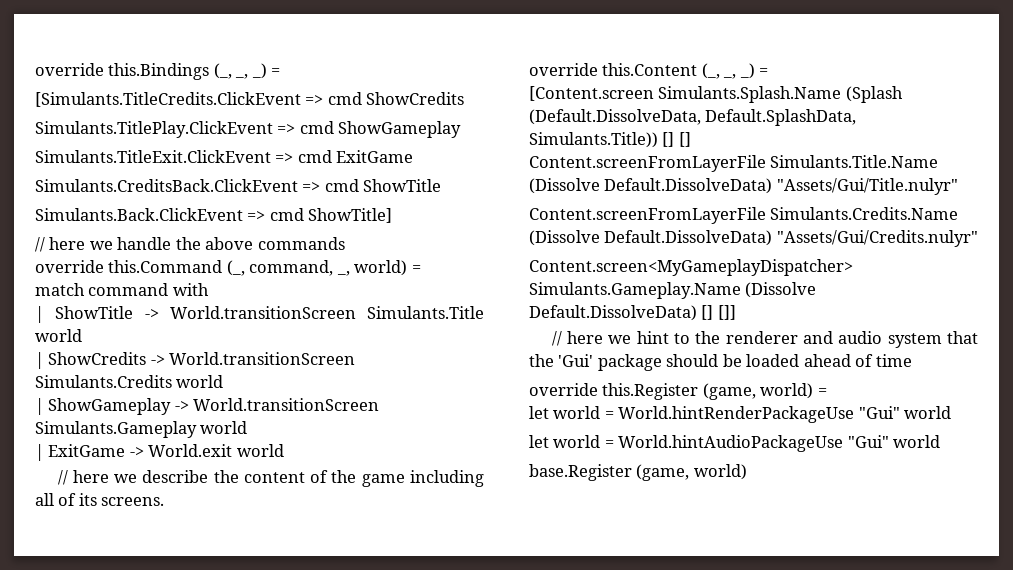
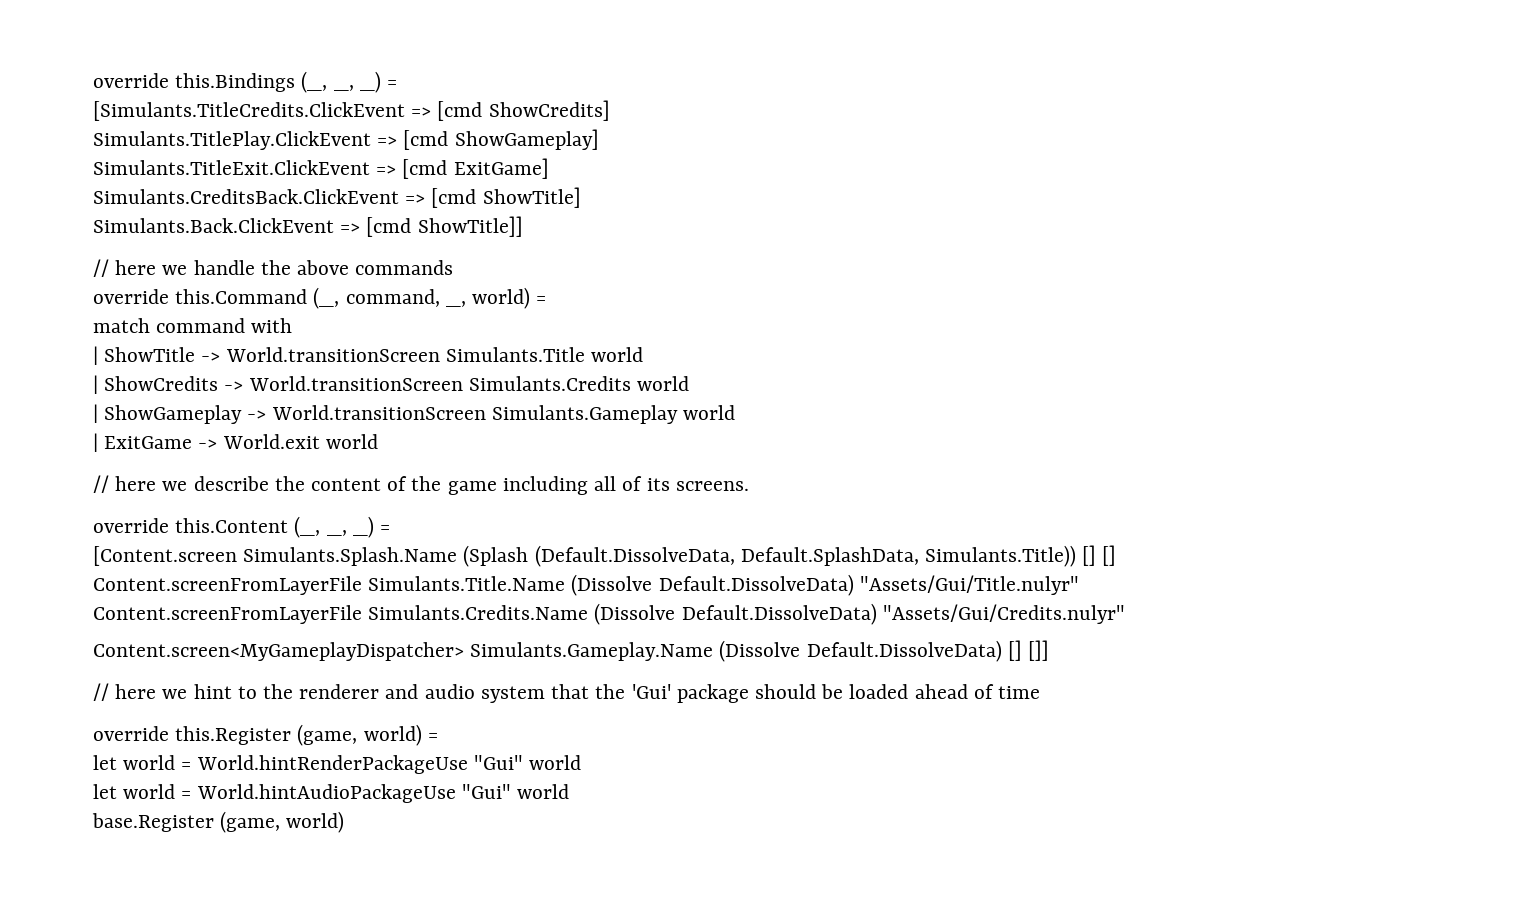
- [Simulants.TitleCredits.ClickEvent => cmd ShowCredits
+ [Simulants.TitleCredits.ClickEvent => [cmd ShowCredits]
- Simulants.TitlePlay.ClickEvent => cmd ShowGameplay
+ Simulants.TitlePlay.ClickEvent => [cmd ShowGameplay]
- Simulants.TitleExit.ClickEvent => cmd ExitGame
+ Simulants.TitleExit.ClickEvent => [cmd ExitGame]
- Simulants.CreditsBack.ClickEvent => cmd ShowTitle
+ Simulants.CreditsBack.ClickEvent => [cmd ShowTitle]
- Simulants.Back.ClickEvent => cmd ShowTitle]
+ Simulants.Back.ClickEvent => [cmd ShowTitle]]

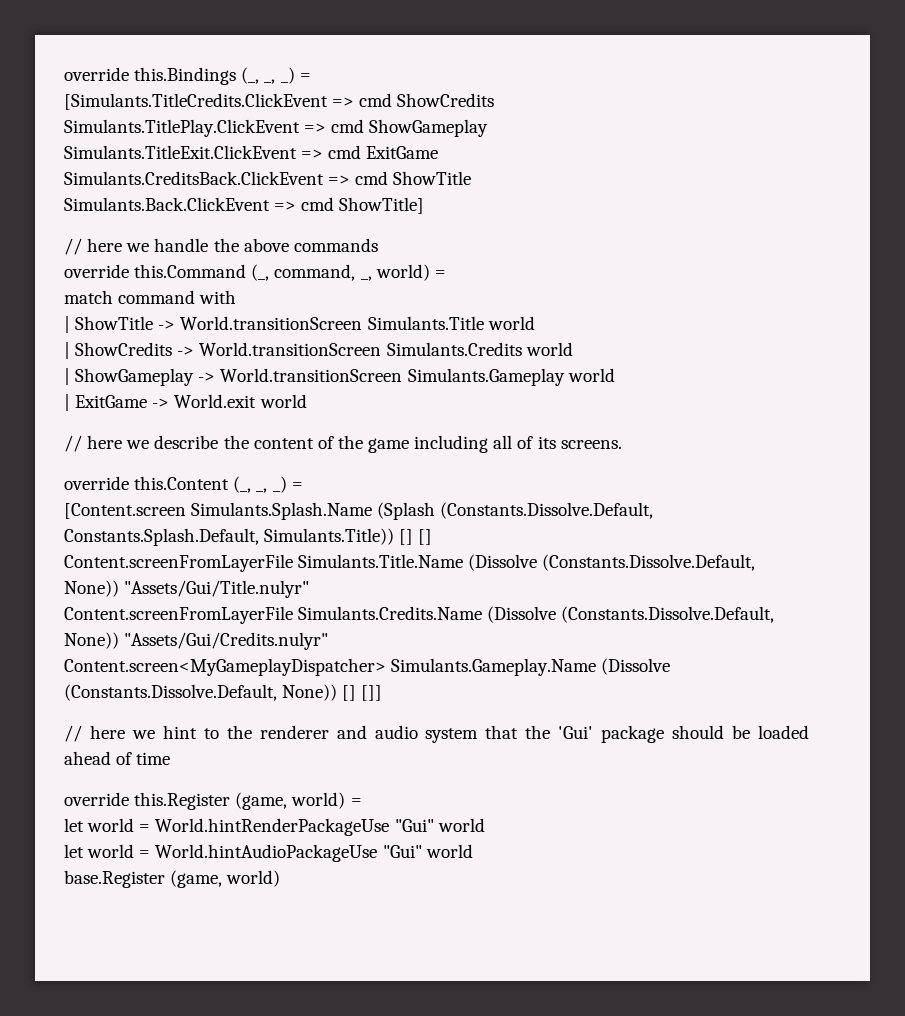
- [Simulants.TitleCredits.ClickEvent => [cmd ShowCredits]
+ [Simulants.TitleCredits.ClickEvent => cmd ShowCredits
- Simulants.TitlePlay.ClickEvent => [cmd ShowGameplay]
+ Simulants.TitlePlay.ClickEvent => cmd ShowGameplay
- Simulants.TitleExit.ClickEvent => [cmd ExitGame]
+ Simulants.TitleExit.ClickEvent => cmd ExitGame
- Simulants.CreditsBack.ClickEvent => [cmd ShowTitle]
+ Simulants.CreditsBack.ClickEvent => cmd ShowTitle
- Simulants.Back.ClickEvent => [cmd ShowTitle]]
+ Simulants.Back.ClickEvent => cmd ShowTitle]
- [Content.screen Simulants.Splash.Name (Splash (Default.DissolveData, Default.SplashData, Simulants.Title)) [] []
+ [Content.screen Simulants.Splash.Name (Splash (Constants.Dissolve.Default, Constants.Splash.Default, Simulants.Title)) [] []
- Content.screenFromLayerFile Simulants.Title.Name (Dissolve Default.DissolveData) "Assets/Gui/Title.nulyr"
+ Content.screenFromLayerFile Simulants.Title.Name (Dissolve (Constants.Dissolve.Default, None)) "Assets/Gui/Title.nulyr"
- Content.screenFromLayerFile Simulants.Credits.Name (Dissolve Default.DissolveData) "Assets/Gui/Credits.nulyr"
+ Content.screenFromLayerFile Simulants.Credits.Name (Dissolve (Constants.Dissolve.Default, None)) "Assets/Gui/Credits.nulyr"
- Content.screen<MyGameplayDispatcher> Simulants.Gameplay.Name (Dissolve Default.DissolveData) [] []]
+ Content.screen<MyGameplayDispatcher> Simulants.Gameplay.Name (Dissolve (Constants.Dissolve.Default, None)) [] []]

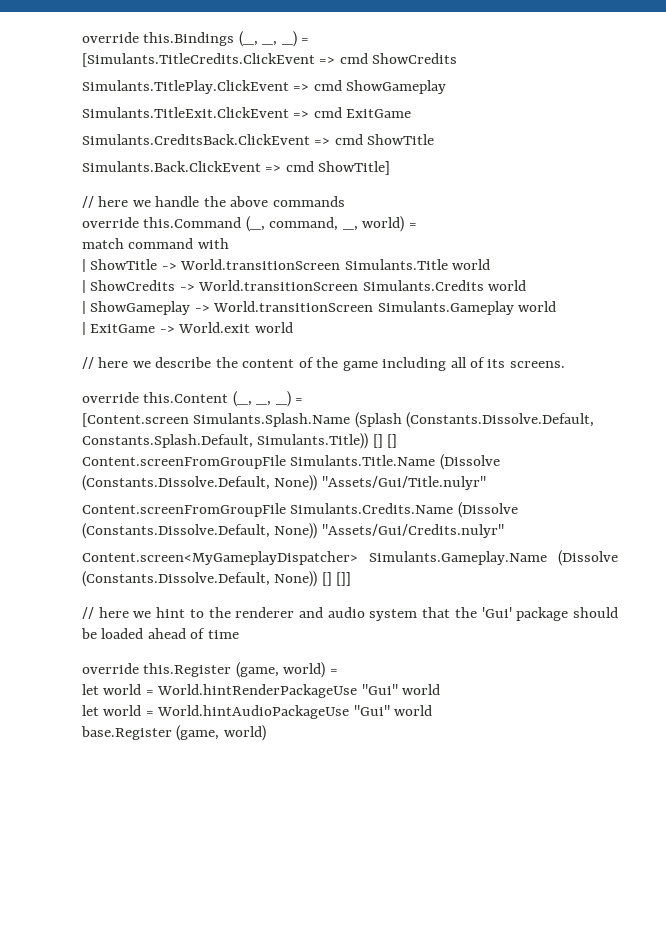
- Content.screenFromLayerFile Simulants.Title.Name (Dissolve (Constants.Dissolve.Default, None)) "Assets/Gui/Title.nulyr"
+ Content.screenFromGroupFile Simulants.Title.Name (Dissolve (Constants.Dissolve.Default, None)) "Assets/Gui/Title.nulyr"
- Content.screenFromLayerFile Simulants.Credits.Name (Dissolve (Constants.Dissolve.Default, None)) "Assets/Gui/Credits.nulyr"
+ Content.screenFromGroupFile Simulants.Credits.Name (Dissolve (Constants.Dissolve.Default, None)) "Assets/Gui/Credits.nulyr"

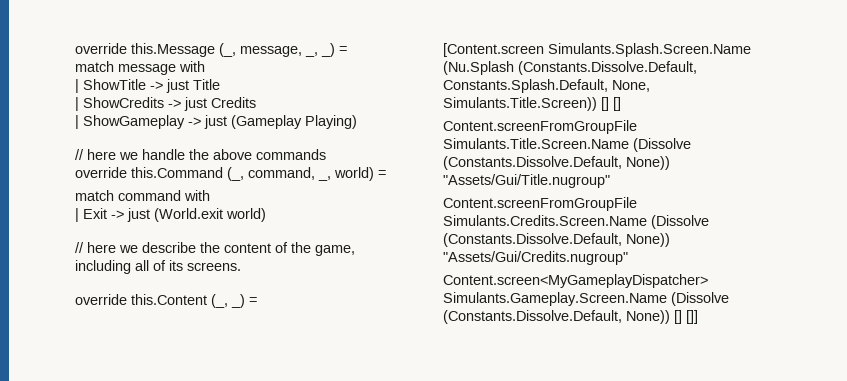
- override this.Bindings (_, _, _) =
- [Simulants.TitleCredits.ClickEvent => cmd ShowCredits
- Simulants.TitlePlay.ClickEvent => cmd ShowGameplay
- Simulants.TitleExit.ClickEvent => cmd ExitGame
- Simulants.CreditsBack.ClickEvent => cmd ShowTitle
- Simulants.Back.ClickEvent => cmd ShowTitle]
+ override this.Message (_, message, _, _) =
+ match message with
+ | ShowTitle -> just Title
+ | ShowCredits -> just Credits
+ | ShowGameplay -> just (Gameplay Playing)
- | ShowTitle -> World.transitionScreen Simulants.Title world
- | ShowCredits -> World.transitionScreen Simulants.Credits world
- | ShowGameplay -> World.transitionScreen Simulants.Gameplay world
- | ExitGame -> World.exit world
+ | Exit -> just (World.exit world)
- // here we describe the content of the game including all of its screens.
+ // here we describe the content of the game, including all of its screens.
- override this.Content (_, _, _) =
+ override this.Content (_, _) =
- [Content.screen Simulants.Splash.Name (Splash (Constants.Dissolve.Default, Constants.Splash.Default, Simulants.Title)) [] []
+ [Content.screen Simulants.Splash.Screen.Name (Nu.Splash (Constants.Dissolve.Default, Constants.Splash.Default, None, Simulants.Title.Screen)) [] []
- Content.screenFromGroupFile Simulants.Title.Name (Dissolve (Constants.Dissolve.Default, None)) "Assets/Gui/Title.nulyr"
- Content.screenFromGroupFile Simulants.Credits.Name (Dissolve (Constants.Dissolve.Default, None)) "Assets/Gui/Credits.nulyr"
+ Content.screenFromGroupFile Simulants.Title.Screen.Name (Dissolve (Constants.Dissolve.Default, None)) "Assets/Gui/Title.nugroup"
+ Content.screenFromGroupFile Simulants.Credits.Screen.Name (Dissolve (Constants.Dissolve.Default, None)) "Assets/Gui/Credits.nugroup"
- Content.screen<MyGameplayDispatcher> Simulants.Gameplay.Name (Dissolve (Constants.Dissolve.Default, None)) [] []]
+ Content.screen<MyGameplayDispatcher> Simulants.Gameplay.Screen.Name (Dissolve (Constants.Dissolve.Default, None)) [] []]
- // here we hint to the renderer and audio system that the 'Gui' package should be loaded ahead of time
- override this.Register (game, world) =
- let world = World.hintRenderPackageUse "Gui" world
- let world = World.hintAudioPackageUse "Gui" world
- base.Register (game, world)

